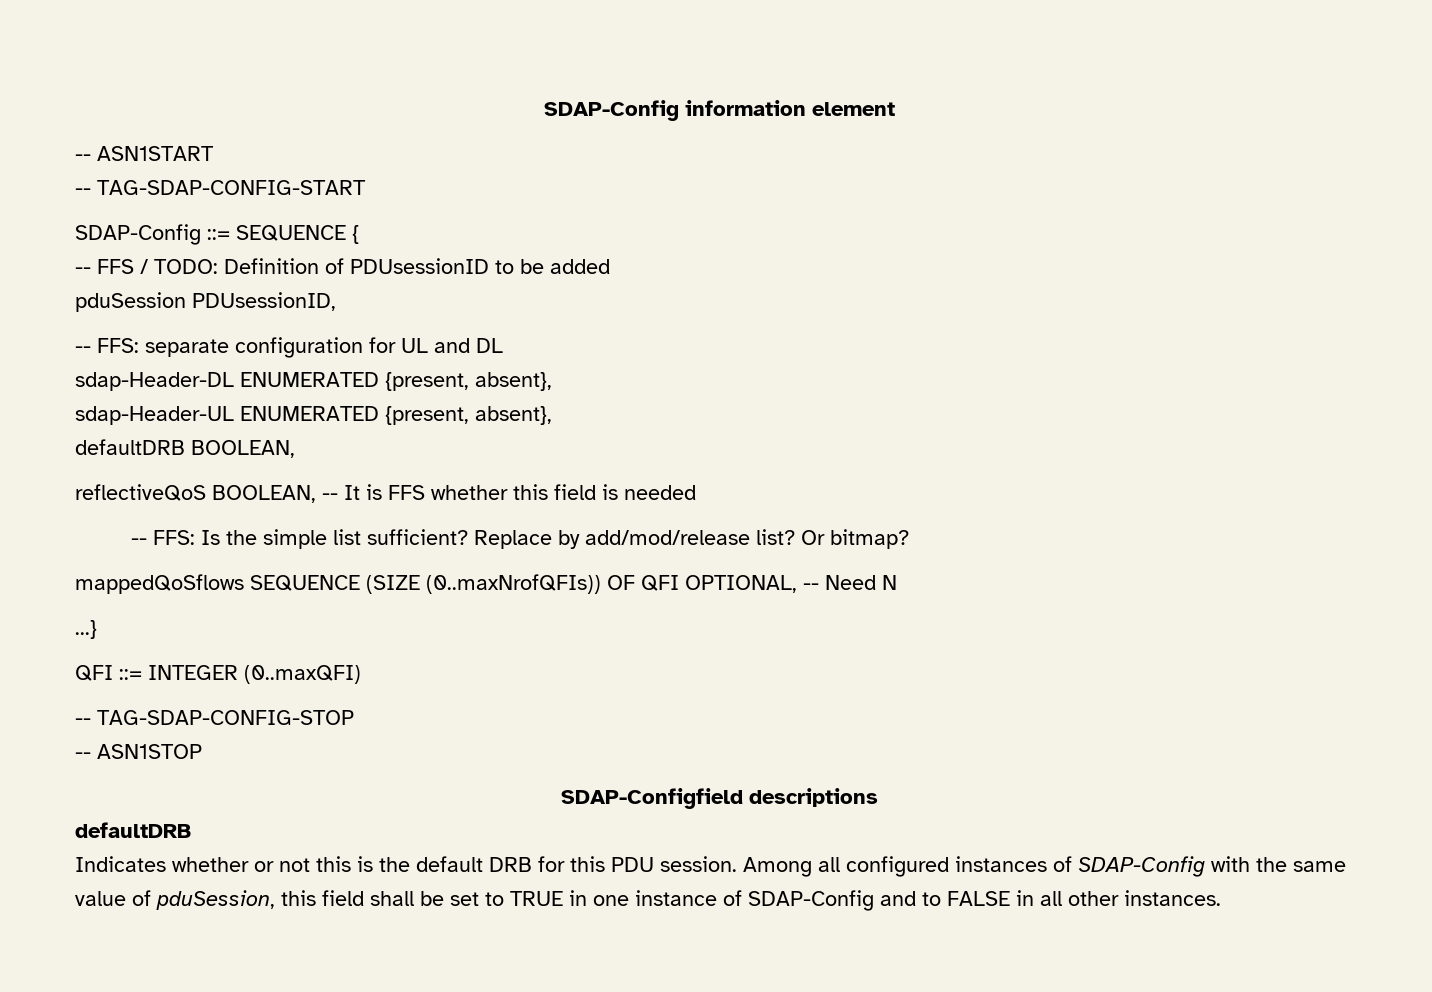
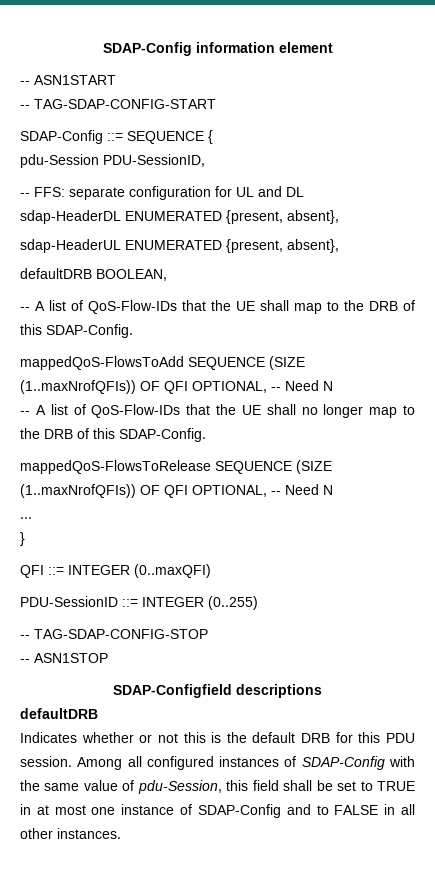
- -- FFS / TODO: Definition of PDUsessionID to be added
- pduSession PDUsessionID,
+ pdu-Session PDU-SessionID,
- sdap-Header-DL ENUMERATED {present, absent},
- sdap-Header-UL ENUMERATED {present, absent},
+ sdap-HeaderDL ENUMERATED {present, absent},
+ sdap-HeaderUL ENUMERATED {present, absent},
- reflectiveQoS BOOLEAN, -- It is FFS whether this field is needed
- -- FFS: Is the simple list sufficient? Replace by add/mod/release list? Or bitmap?
- mappedQoSflows SEQUENCE (SIZE (0..maxNrofQFIs)) OF QFI OPTIONAL, -- Need N
- ...}
+ -- A list of QoS-Flow-IDs that the UE shall map to the DRB of this SDAP-Config.
+ mappedQoS-FlowsToAdd SEQUENCE (SIZE (1..maxNrofQFIs)) OF QFI OPTIONAL, -- Need N
+ -- A list of QoS-Flow-IDs that the UE shall no longer map to the DRB of this SDAP-Config.
+ mappedQoS-FlowsToRelease SEQUENCE (SIZE (1..maxNrofQFIs)) OF QFI OPTIONAL, -- Need N
+ ...
+ }
+ PDU-SessionID ::= INTEGER (0..255)
- Among all configured instances of SDAP-Config with the same value of pduSession, this field shall be set to TRUE in one instance of SDAP-Config and to FALSE in all other instances.
+ Among all configured instances of SDAP-Config with the same value of pdu-Session, this field shall be set to TRUE in at most one instance of SDAP-Config and to FALSE in all other instances.

